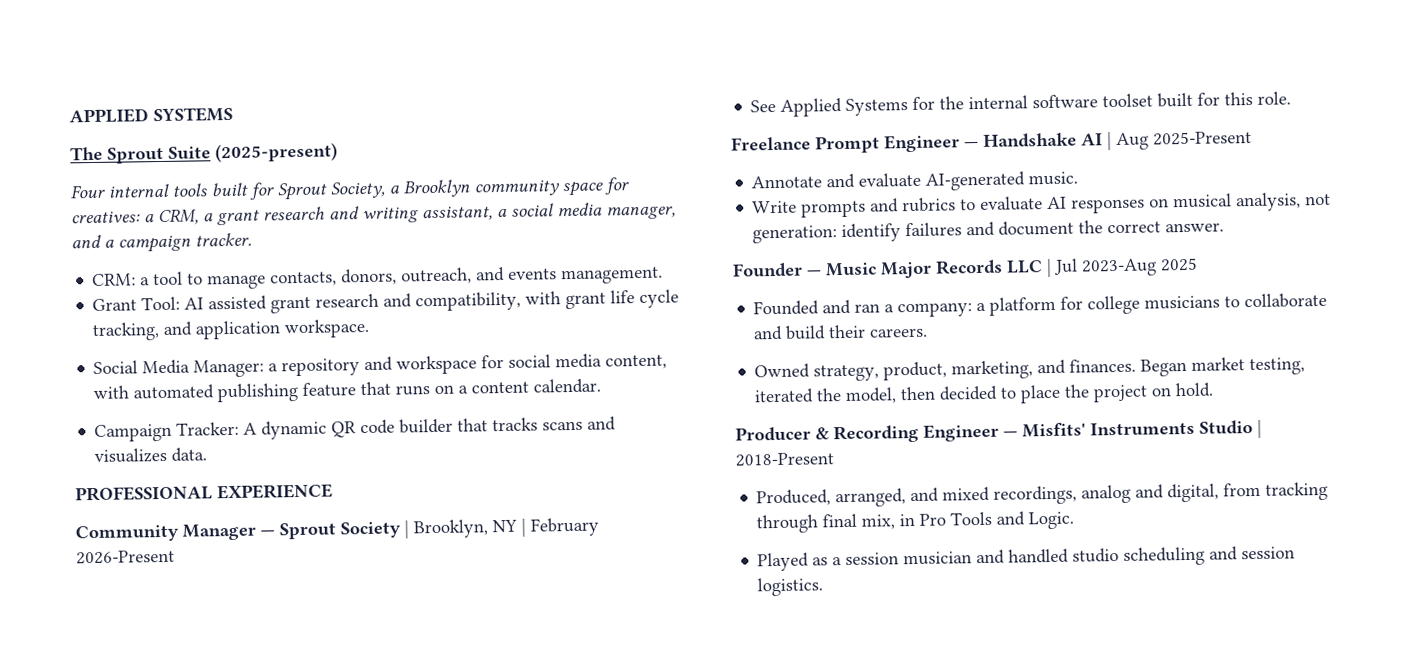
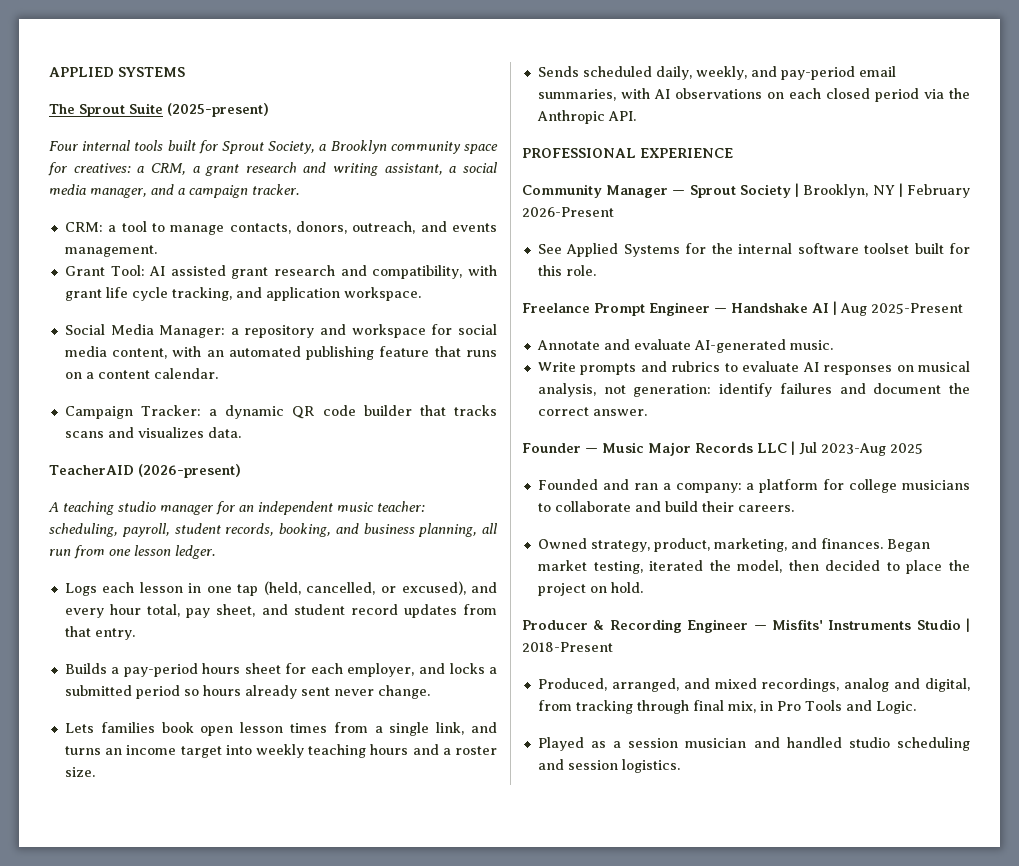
- Social Media Manager: a repository and workspace for social media content, with automated publishing feature that runs on a content calendar.
+ Social Media Manager: a repository and workspace for social media content, with an automated publishing feature that runs on a content calendar.
- Campaign Tracker: A dynamic QR code builder that tracks scans and visualizes data.
+ Campaign Tracker: a dynamic QR code builder that tracks scans and visualizes data.
+ TeacherAID (2026-present)
+ A teaching studio manager for an independent music teacher: scheduling, payroll, student records, booking, and business planning, all run from one lesson ledger.
+ Logs each lesson in one tap (held, cancelled, or excused), and every hour total, pay sheet, and student record updates from that entry.
+ Builds a pay-period hours sheet for each employer, and locks a submitted period so hours already sent never change.
+ Lets families book open lesson times from a single link, and turns an income target into weekly teaching hours and a roster size.
+ Sends scheduled daily, weekly, and pay-period email summaries, with AI observations on each closed period via the Anthropic API.

